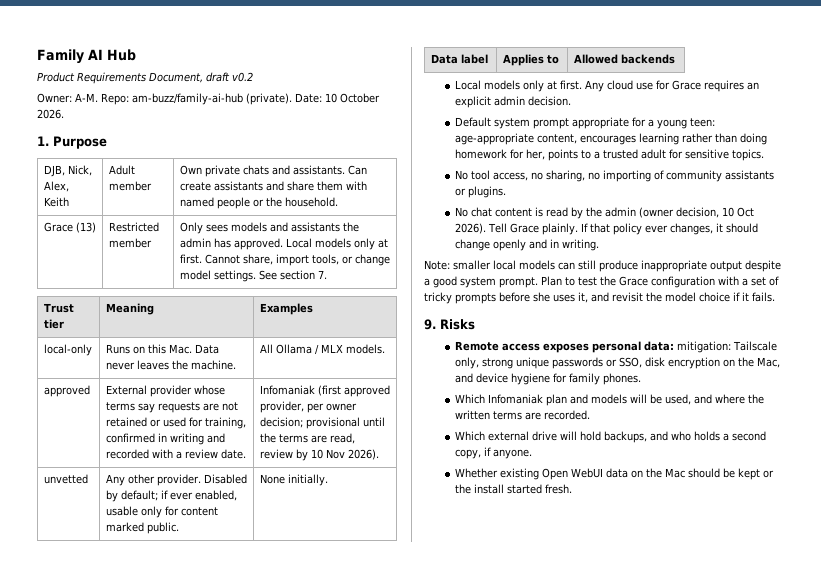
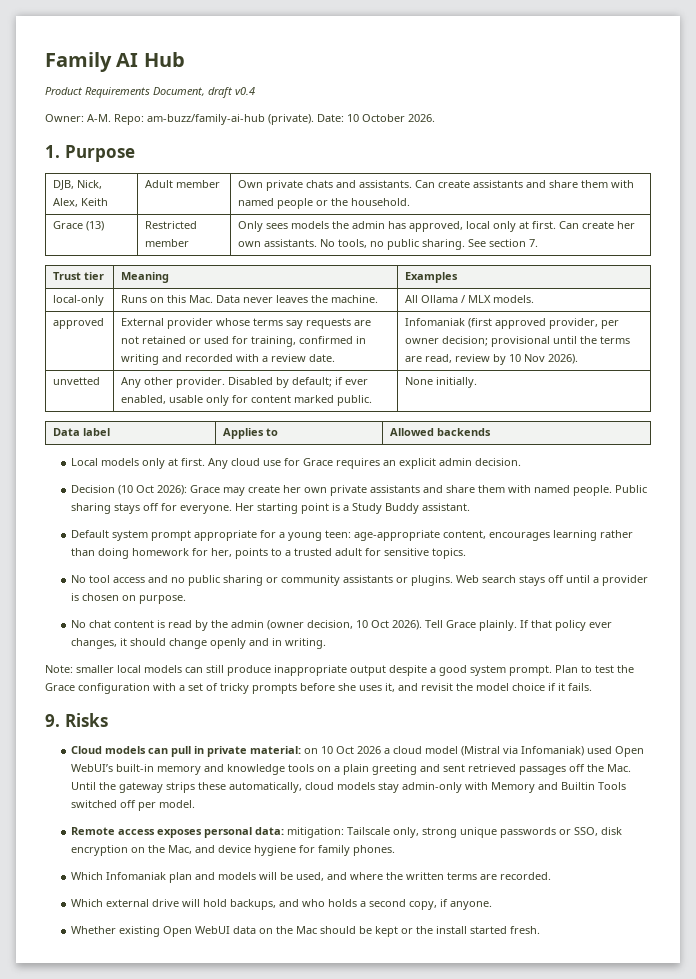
- Product Requirements Document, draft v0.2
+ Product Requirements Document, draft v0.4
- Grace (13) | Restricted member | Only sees models and assistants the admin has approved. Local models only at first. Cannot share, import tools, or change model settings. See section 7.
+ Grace (13) | Restricted member | Only sees models the admin has approved, local only at first. Can create her own assistants. No tools, no public sharing. See section 7.
+ Decision (10 Oct 2026): Grace may create her own private assistants and share them with named people. Public sharing stays off for everyone. Her starting point is a Study Buddy assistant.
- No tool access, no sharing, no importing of community assistants or plugins.
+ No tool access and no public sharing or community assistants or plugins. Web search stays off until a provider is chosen on purpose.
+ Cloud models can pull in private material: on 10 Oct 2026 a cloud model (Mistral via Infomaniak) used Open WebUI’s built-in memory and knowledge tools on a plain greeting and sent retrieved passages off the Mac. Until the gateway strips these automatically, cloud models stay admin-only with Memory and Builtin Tools switched off per model.

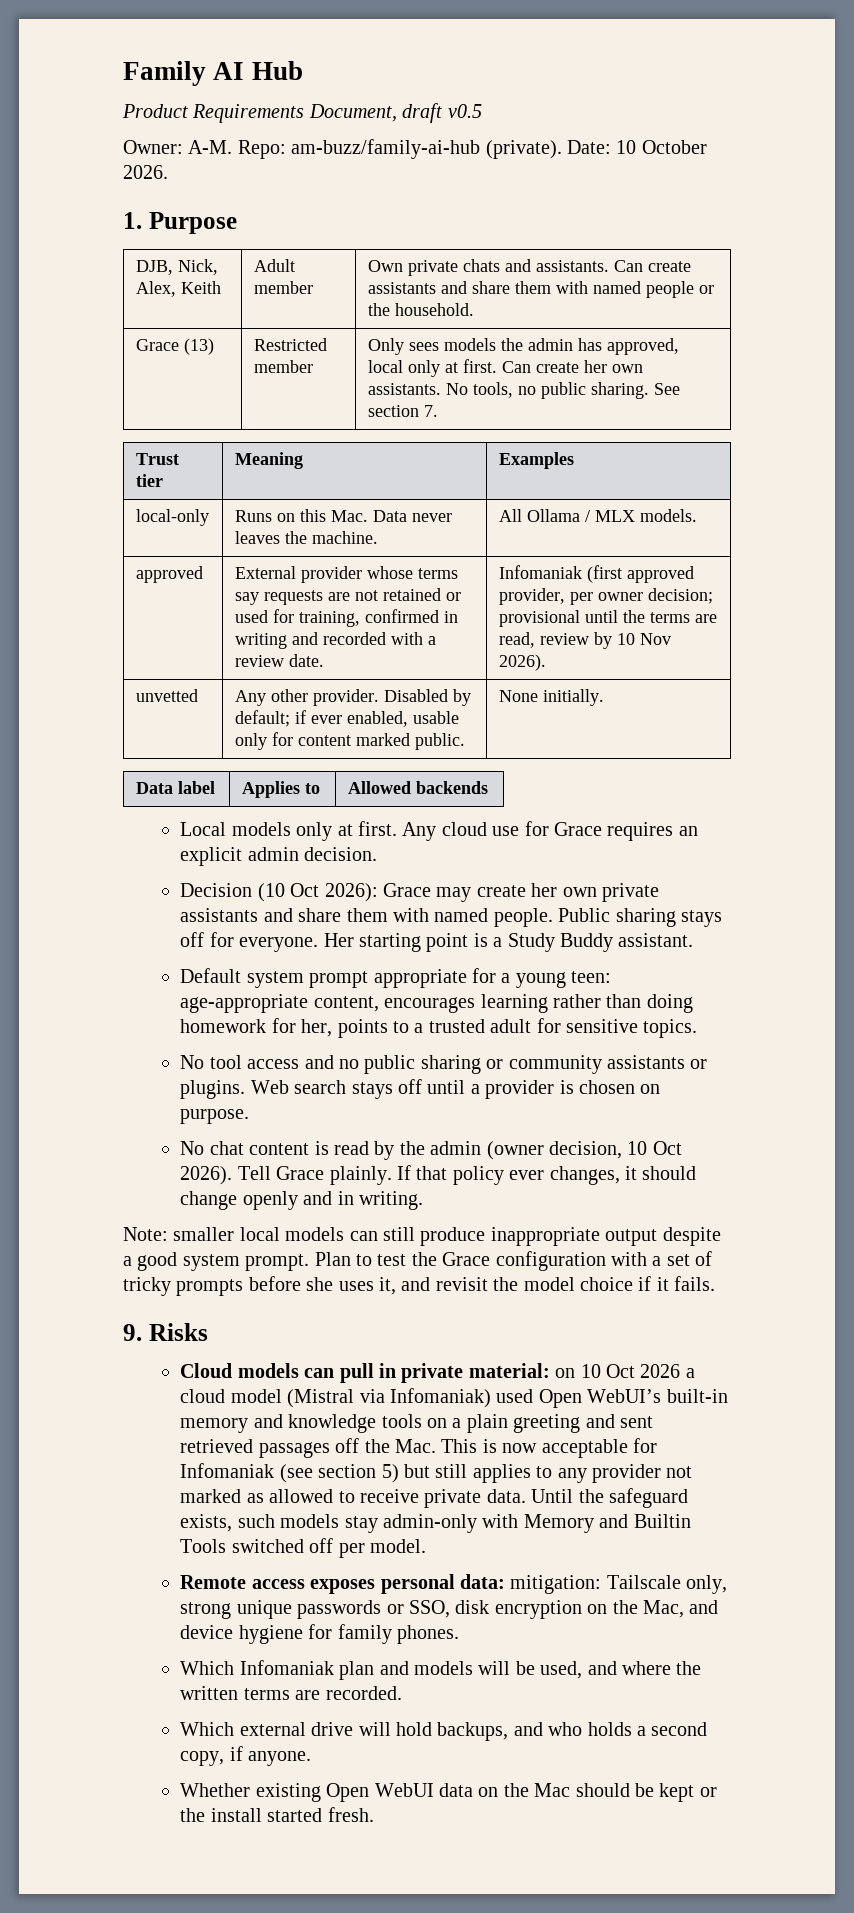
- Product Requirements Document, draft v0.4
+ Product Requirements Document, draft v0.5
- Cloud models can pull in private material: on 10 Oct 2026 a cloud model (Mistral via Infomaniak) used Open WebUI’s built-in memory and knowledge tools on a plain greeting and sent retrieved passages off the Mac. Until the gateway strips these automatically, cloud models stay admin-only with Memory and Builtin Tools switched off per model.
+ Cloud models can pull in private material: on 10 Oct 2026 a cloud model (Mistral via Infomaniak) used Open WebUI’s built-in memory and knowledge tools on a plain greeting and sent retrieved passages off the Mac. This is now acceptable for Infomaniak (see section 5) but still applies to any provider not marked as allowed to receive private data. Until the safeguard exists, such models stay admin-only with Memory and Builtin Tools switched off per model.

